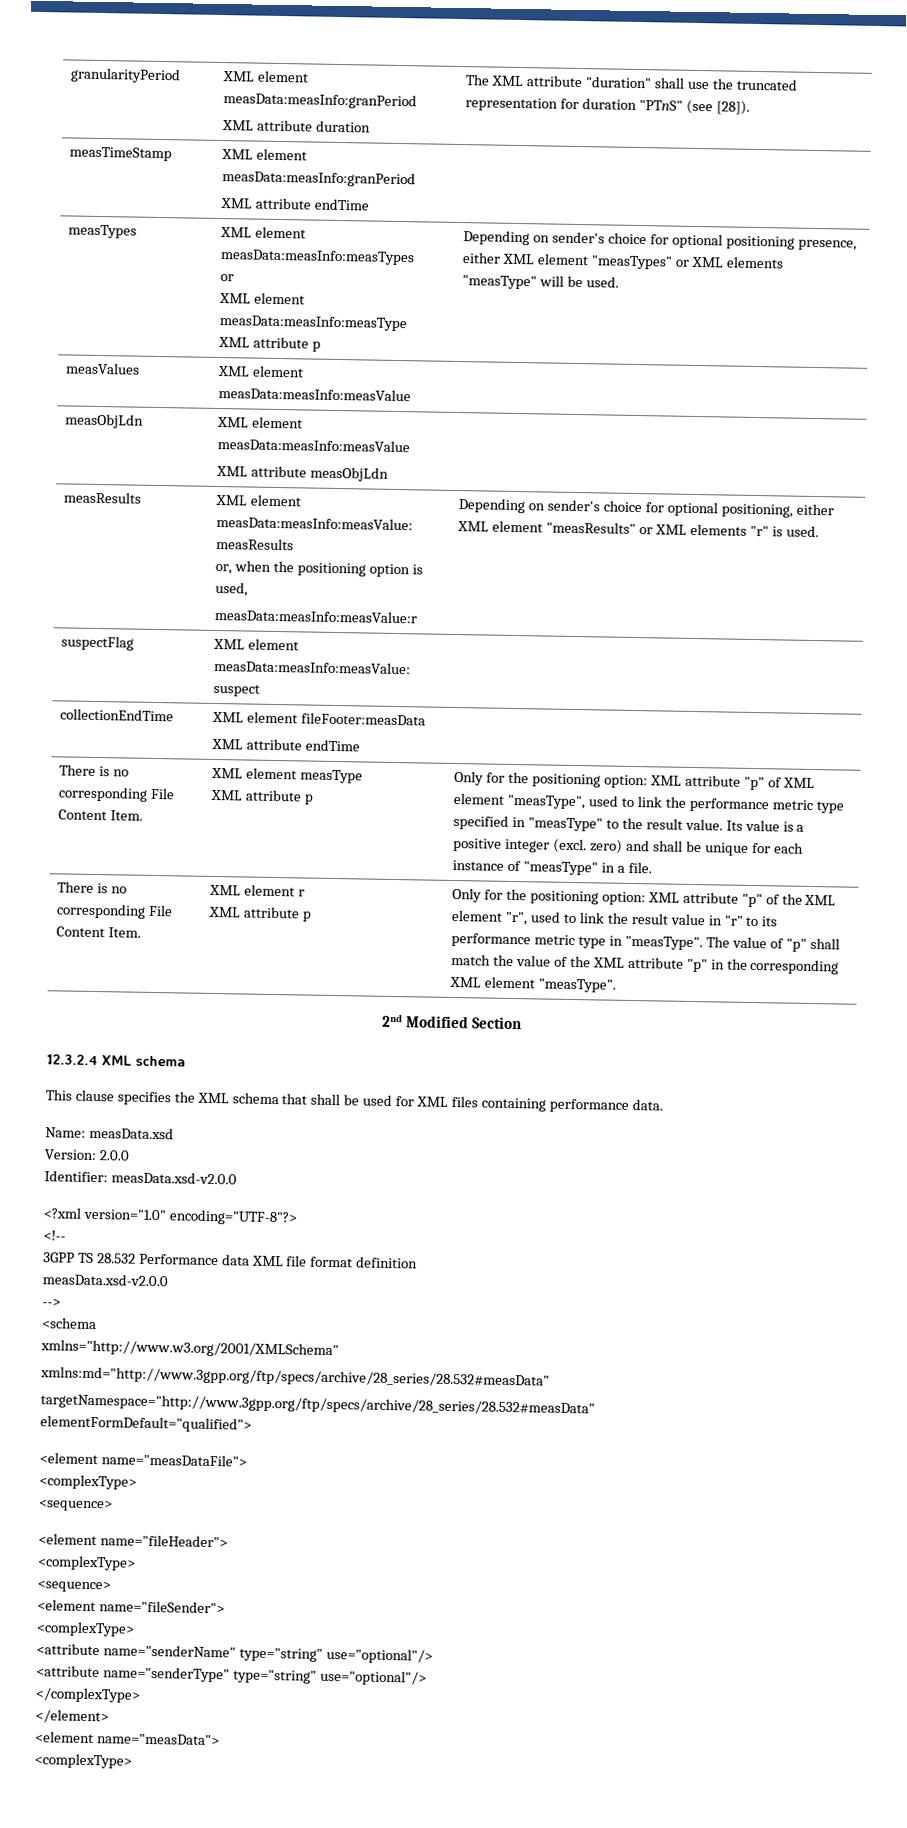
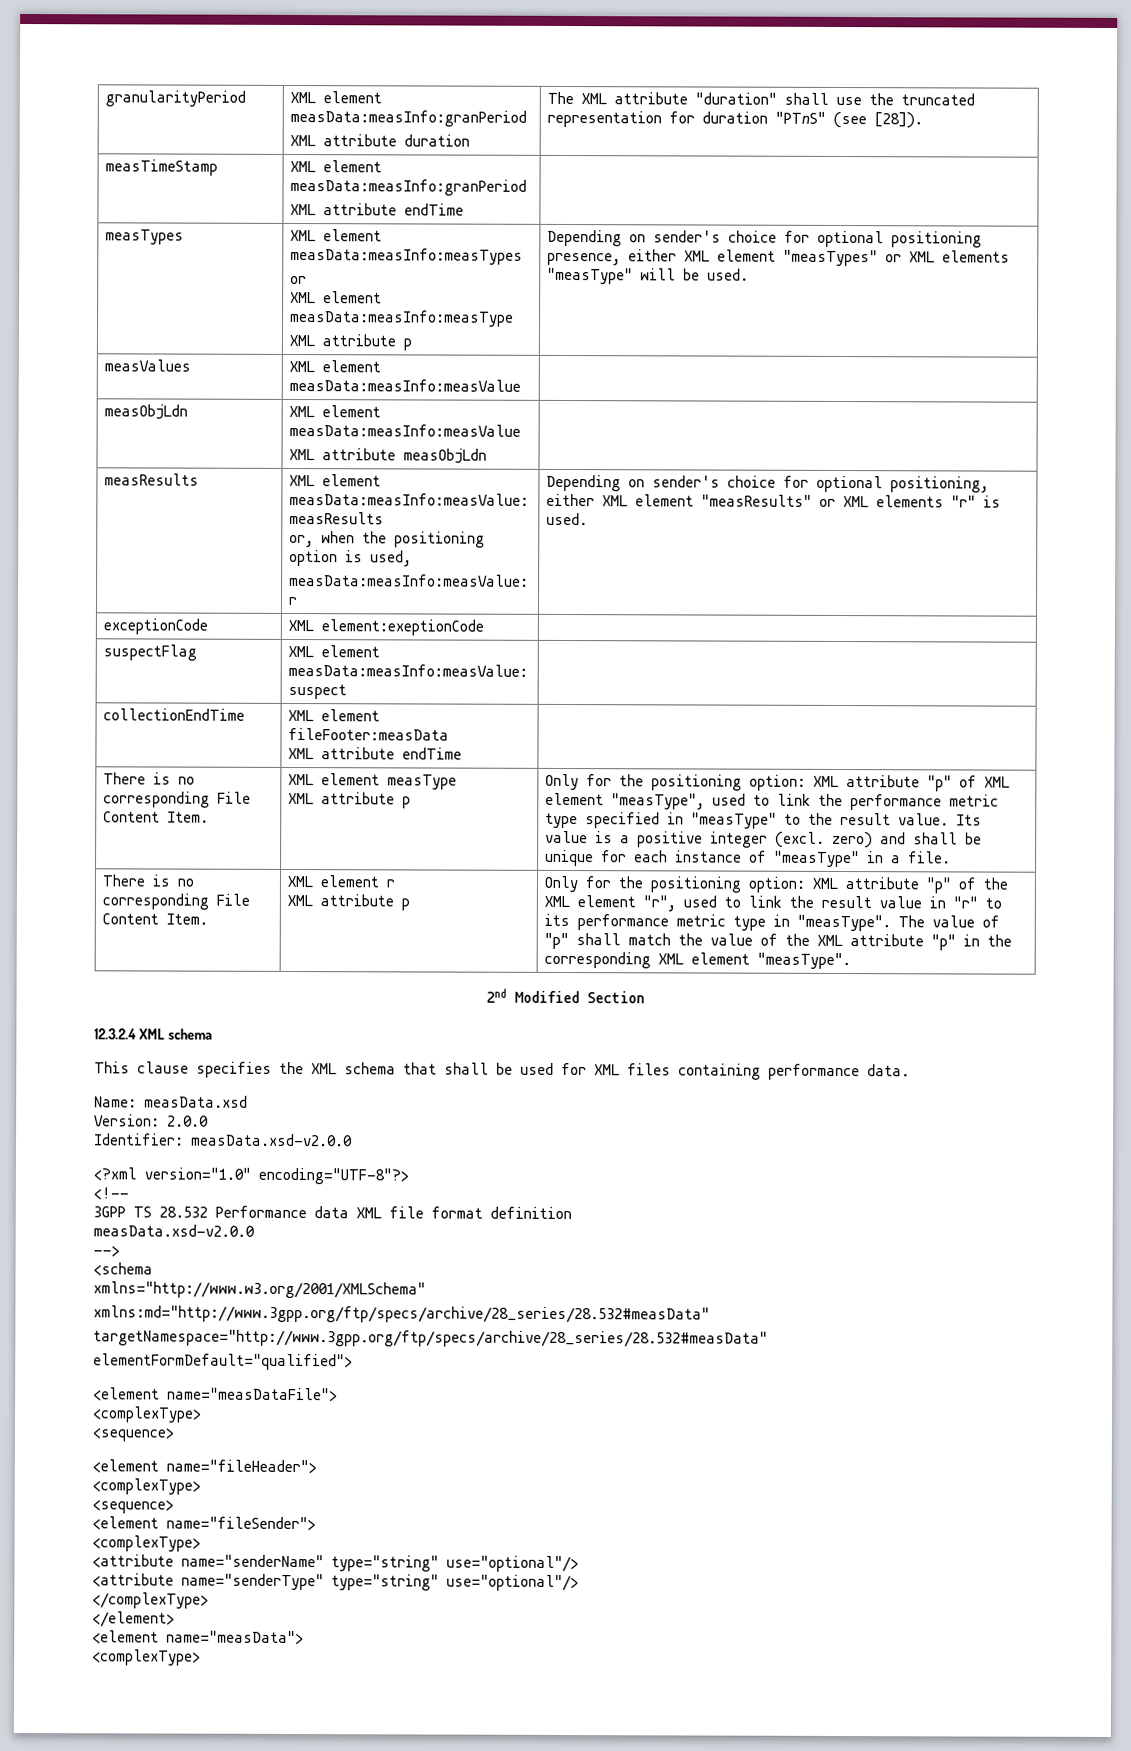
+ exceptionCode | XML element:exeptionCode |

